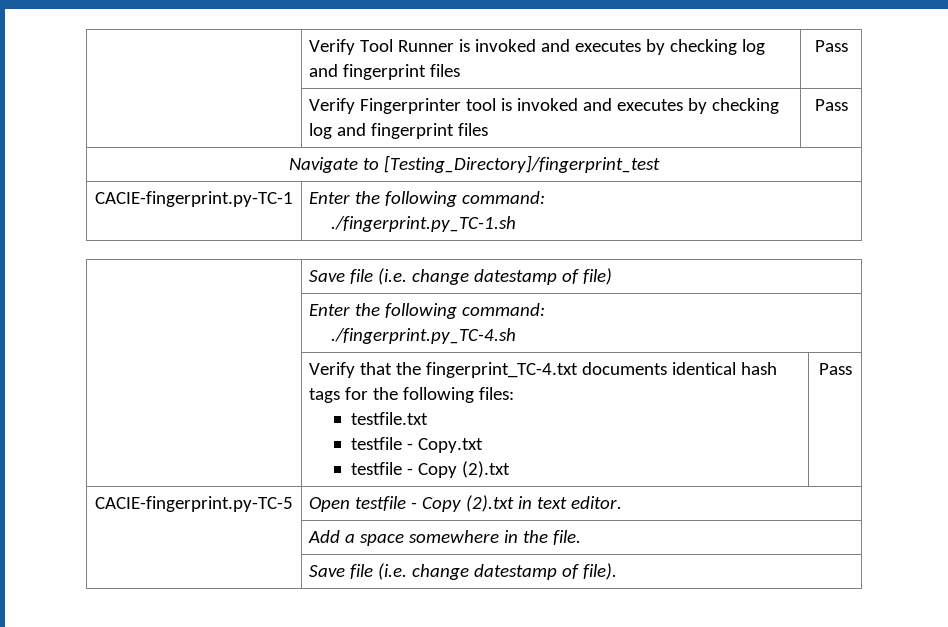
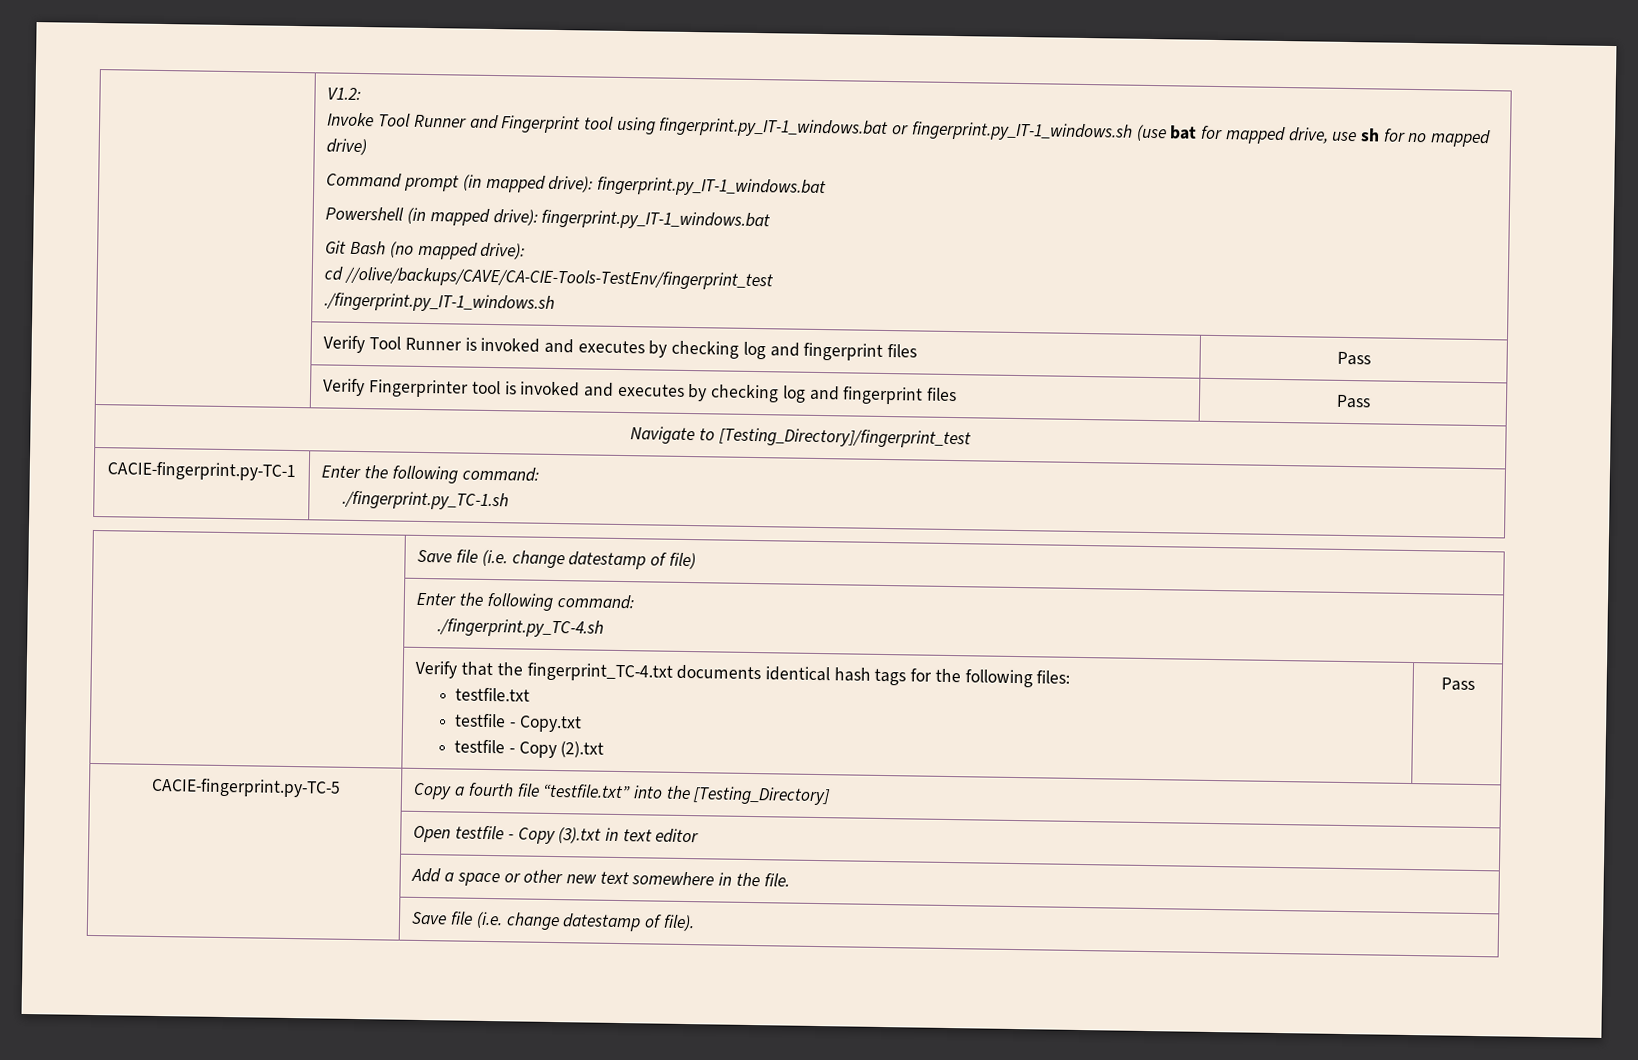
+ V1.2:
+ Invoke Tool Runner and Fingerprint tool using fingerprint.py_IT-1_windows.bat or fingerprint.py_IT-1_windows.sh (use bat for mapped drive, use sh for no mapped drive)
+ Command prompt (in mapped drive): fingerprint.py_IT-1_windows.bat
+ Powershell (in mapped drive): fingerprint.py_IT-1_windows.bat
+ Git Bash (no mapped drive):
+ cd //olive/backups/CAVE/CA-CIE-Tools-TestEnv/fingerprint_test
+ ./fingerprint.py_IT-1_windows.sh
- CACIE-fingerprint.py-TC-5 | Open testfile - Copy (2).txt in text editor.
+ CACIE-fingerprint.py-TC-5 | Copy a fourth file “testfile.txt” into the [Testing_Directory]
+ | Open testfile - Copy (3).txt in text editor
- | Add a space somewhere in the file.
+ | Add a space or other new text somewhere in the file.

